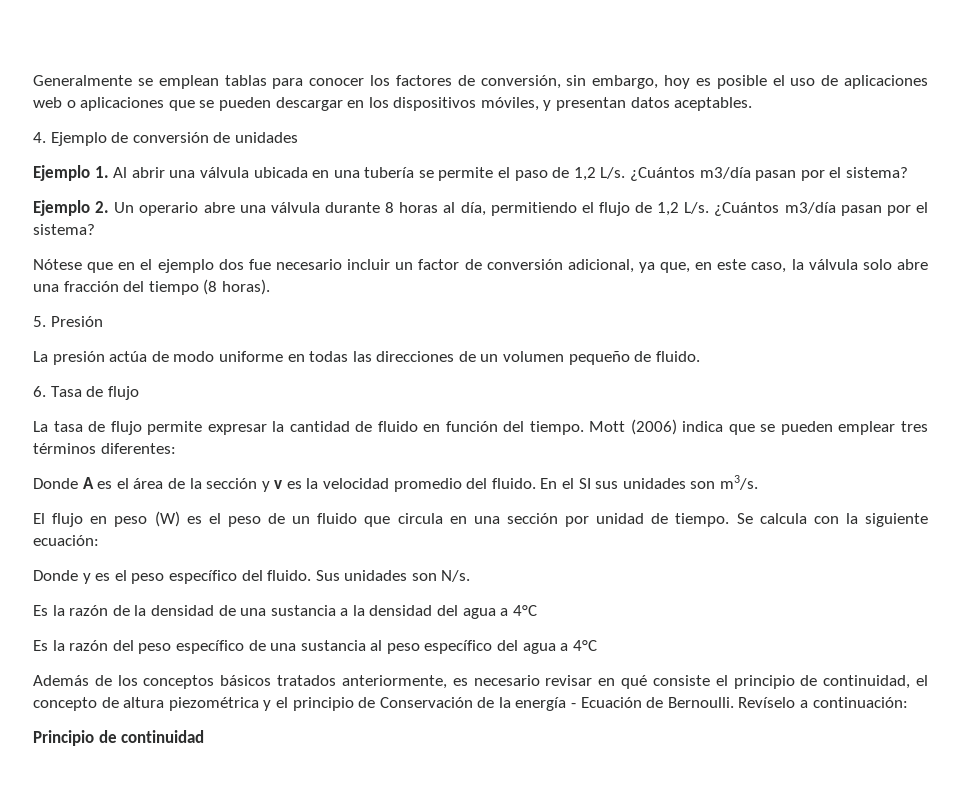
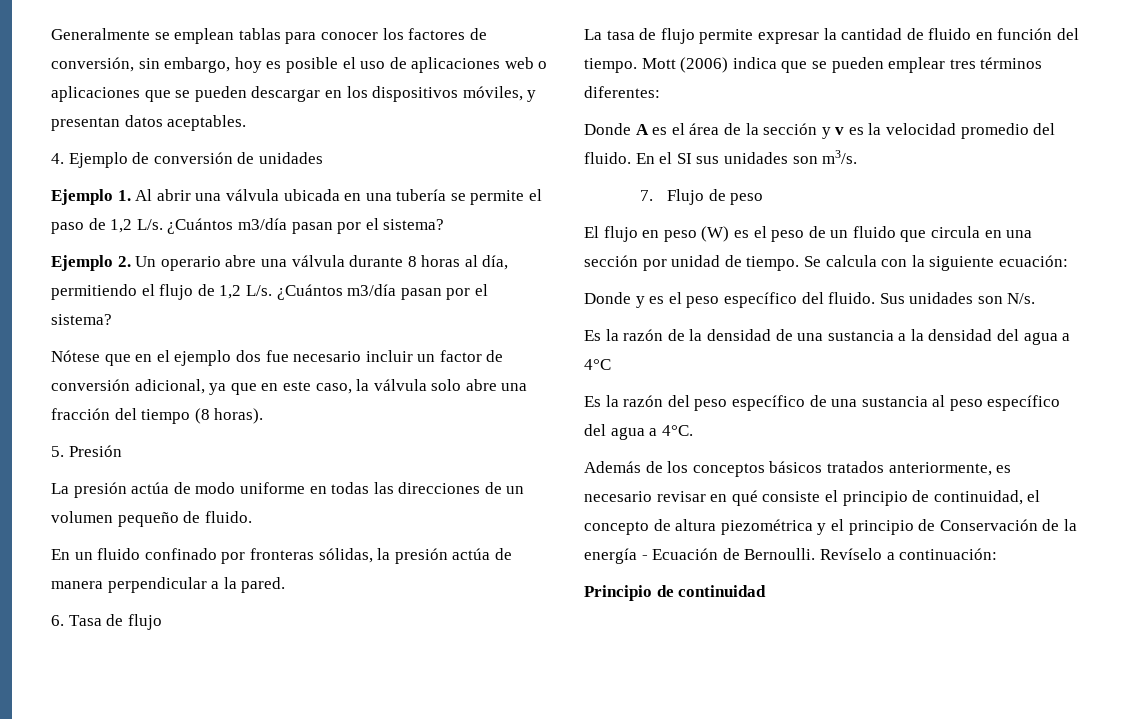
- Nótese que en el ejemplo dos fue necesario incluir un factor de conversión adicional, ya que, en este caso, la válvula solo abre una fracción del tiempo (8 horas).
+ Nótese que en el ejemplo dos fue necesario incluir un factor de conversión adicional, ya que en este caso, la válvula solo abre una fracción del tiempo (8 horas).
+ En un fluido confinado por fronteras sólidas, la presión actúa de manera perpendicular a la pared.
+ 7. Flujo de peso
- Es la razón del peso específico de una sustancia al peso específico del agua a 4°C
+ Es la razón del peso específico de una sustancia al peso específico del agua a 4°C.

